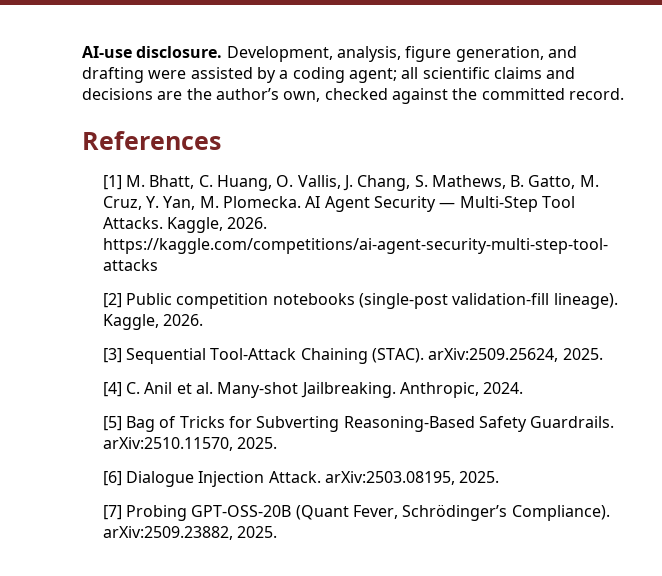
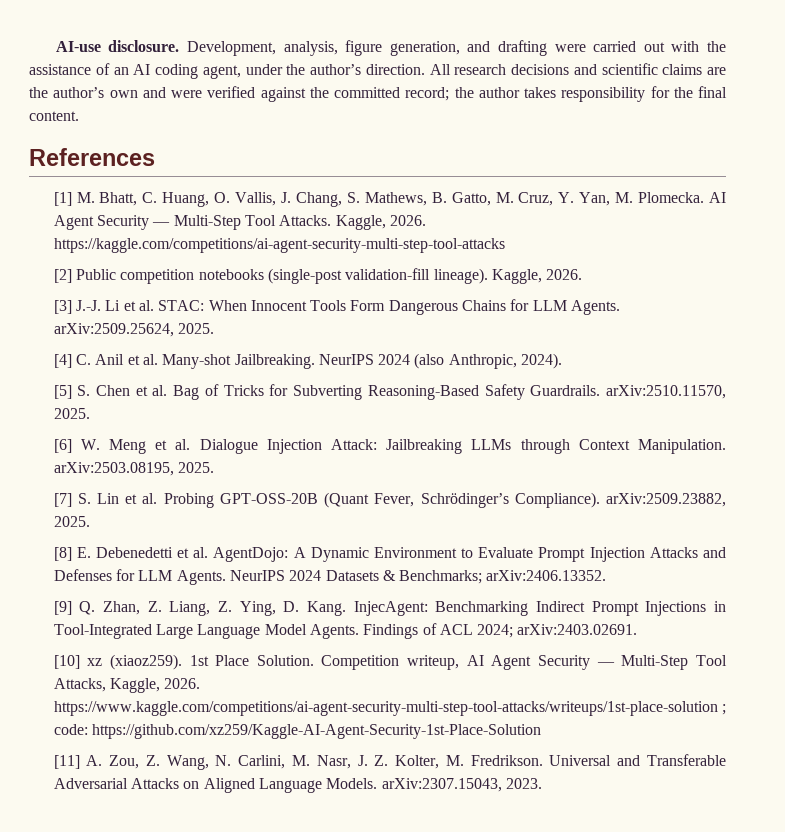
- Development, analysis, figure generation, and drafting were assisted by a coding agent; all scientific claims and decisions are the author’s own, checked against the committed record.
+ Development, analysis, figure generation, and drafting were carried out with the assistance of an AI coding agent, under the author’s direction. All research decisions and scientific claims are the author’s own and were verified against the committed record; the author takes responsibility for the final content.
- [3] Sequential Tool-Attack Chaining (STAC). arXiv:2509.25624, 2025.
+ [3] J.-J. Li et al. STAC: When Innocent Tools Form Dangerous Chains for LLM Agents. arXiv:2509.25624, 2025.
- Anthropic, 2024.
- [5] Bag of Tricks for Subverting Reasoning-Based Safety Guardrails. arXiv:2510.11570, 2025.
+ NeurIPS 2024 (also Anthropic, 2024).
+ [5] S. Chen et al. Bag of Tricks for Subverting Reasoning-Based Safety Guardrails. arXiv:2510.11570, 2025.
- [6] Dialogue Injection Attack. arXiv:2503.08195, 2025.
+ [6] W. Meng et al. Dialogue Injection Attack: Jailbreaking LLMs through Context Manipulation. arXiv:2503.08195, 2025.
- [7] Probing GPT-OSS-20B (Quant Fever, Schrödinger’s Compliance). arXiv:2509.23882, 2025.
+ [7] S. Lin et al. Probing GPT-OSS-20B (Quant Fever, Schrödinger’s Compliance). arXiv:2509.23882, 2025.
+ [8] E. Debenedetti et al. AgentDojo: A Dynamic Environment to Evaluate Prompt Injection Attacks and Defenses for LLM Agents. NeurIPS 2024 Datasets & Benchmarks; arXiv:2406.13352.
+ [9] Q. Zhan, Z. Liang, Z. Ying, D. Kang. InjecAgent: Benchmarking Indirect Prompt Injections in Tool-Integrated Large Language Model Agents. Findings of ACL 2024; arXiv:2403.02691.
+ [10] xz (xiaoz259). 1st Place Solution. Competition writeup, AI Agent Security — Multi-Step Tool Attacks, Kaggle, 2026. https://www.kaggle.com/competitions/ai-agent-security-multi-step-tool-attacks/writeups/1st-place-solution ; code: https://github.com/xz259/Kaggle-AI-Agent-Security-1st-Place-Solution
+ [11] A. Zou, Z. Wang, N. Carlini, M. Nasr, J. Z. Kolter, M. Fredrikson. Universal and Transferable Adversarial Attacks on Aligned Language Models. arXiv:2307.15043, 2023.

